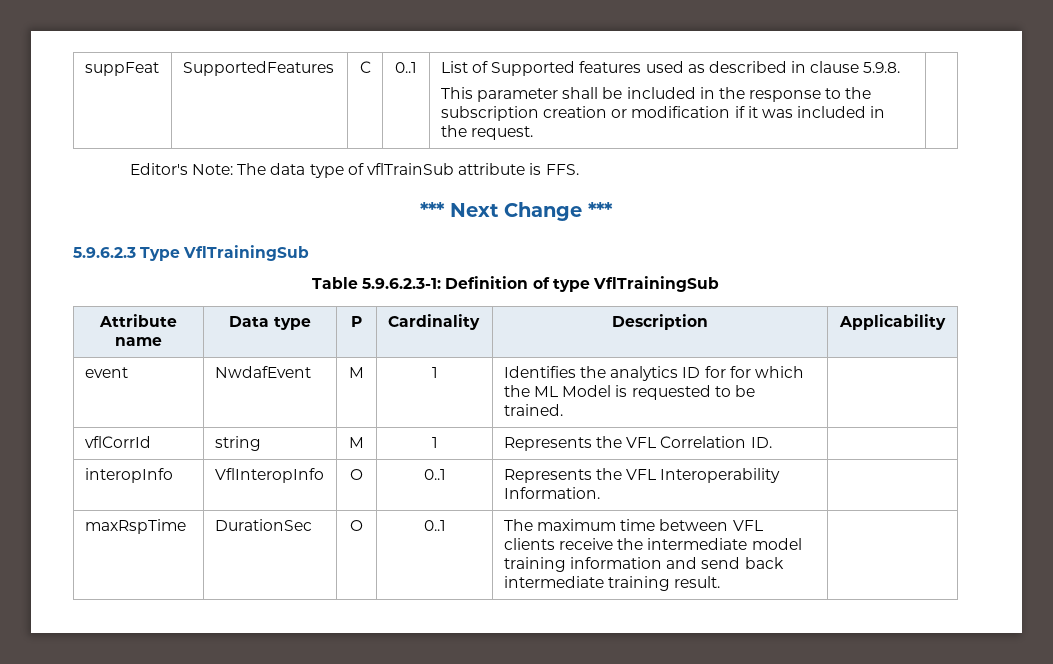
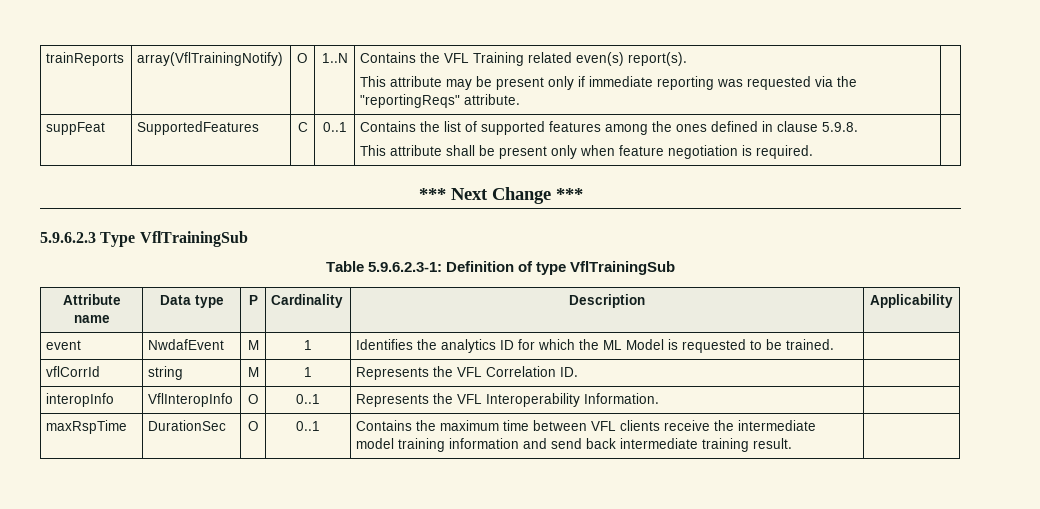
- suppFeat | SupportedFeatures | C | 0..1 | List of Supported features used as described in clause 5.9.8.
- This parameter shall be included in the response to the subscription creation or modification if it was included in the request. |
- Editor's Note: The data type of vflTrainSub attribute is FFS.
+ trainReports | array(VflTrainingNotify) | O | 1..N | Contains the VFL Training related even(s) report(s).
+ This attribute may be present only if immediate reporting was requested via the "reportingReqs" attribute. |
+ suppFeat | SupportedFeatures | C | 0..1 | Contains the list of supported features among the ones defined in clause 5.9.8.
+ This attribute shall be present only when feature negotiation is required. |
- event | NwdafEvent | M | 1 | Identifies the analytics ID for for which the ML Model is requested to be trained. |
+ event | NwdafEvent | M | 1 | Identifies the analytics ID for which the ML Model is requested to be trained. |
- maxRspTime | DurationSec | O | 0..1 | The maximum time between VFL clients receive the intermediate model training information and send back intermediate training result. |
+ maxRspTime | DurationSec | O | 0..1 | Contains the maximum time between VFL clients receive the intermediate model training information and send back intermediate training result. |

